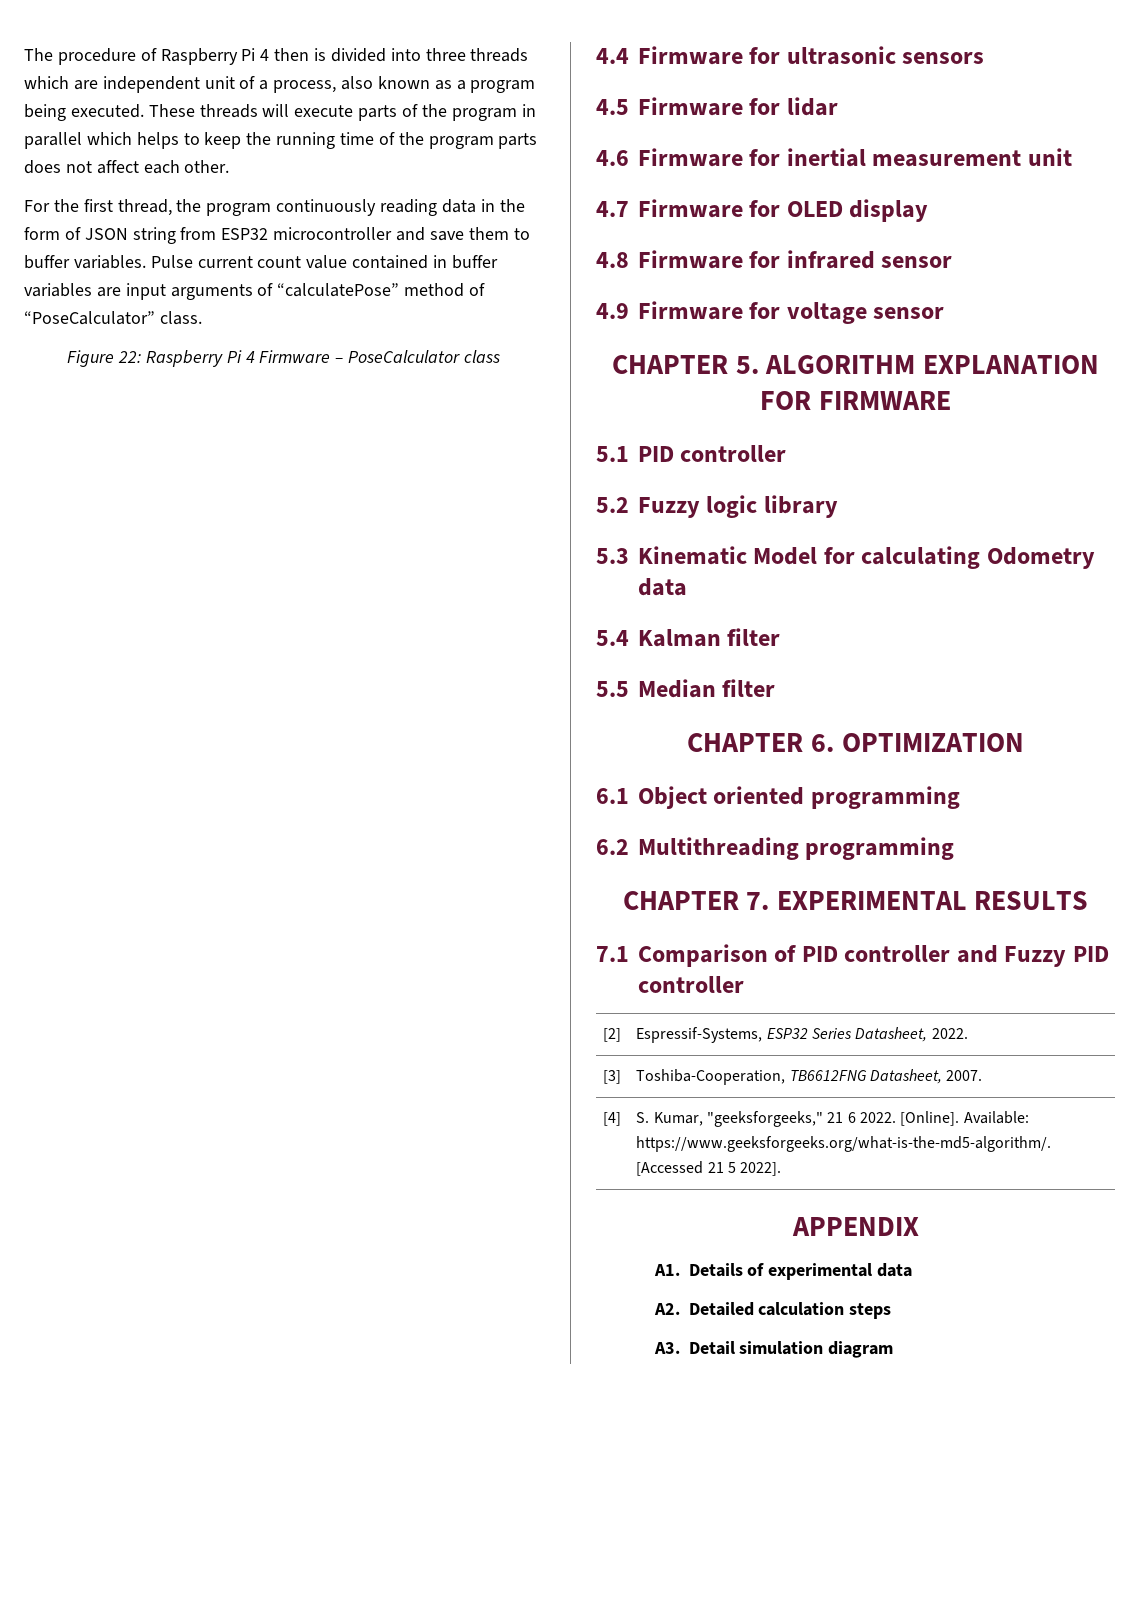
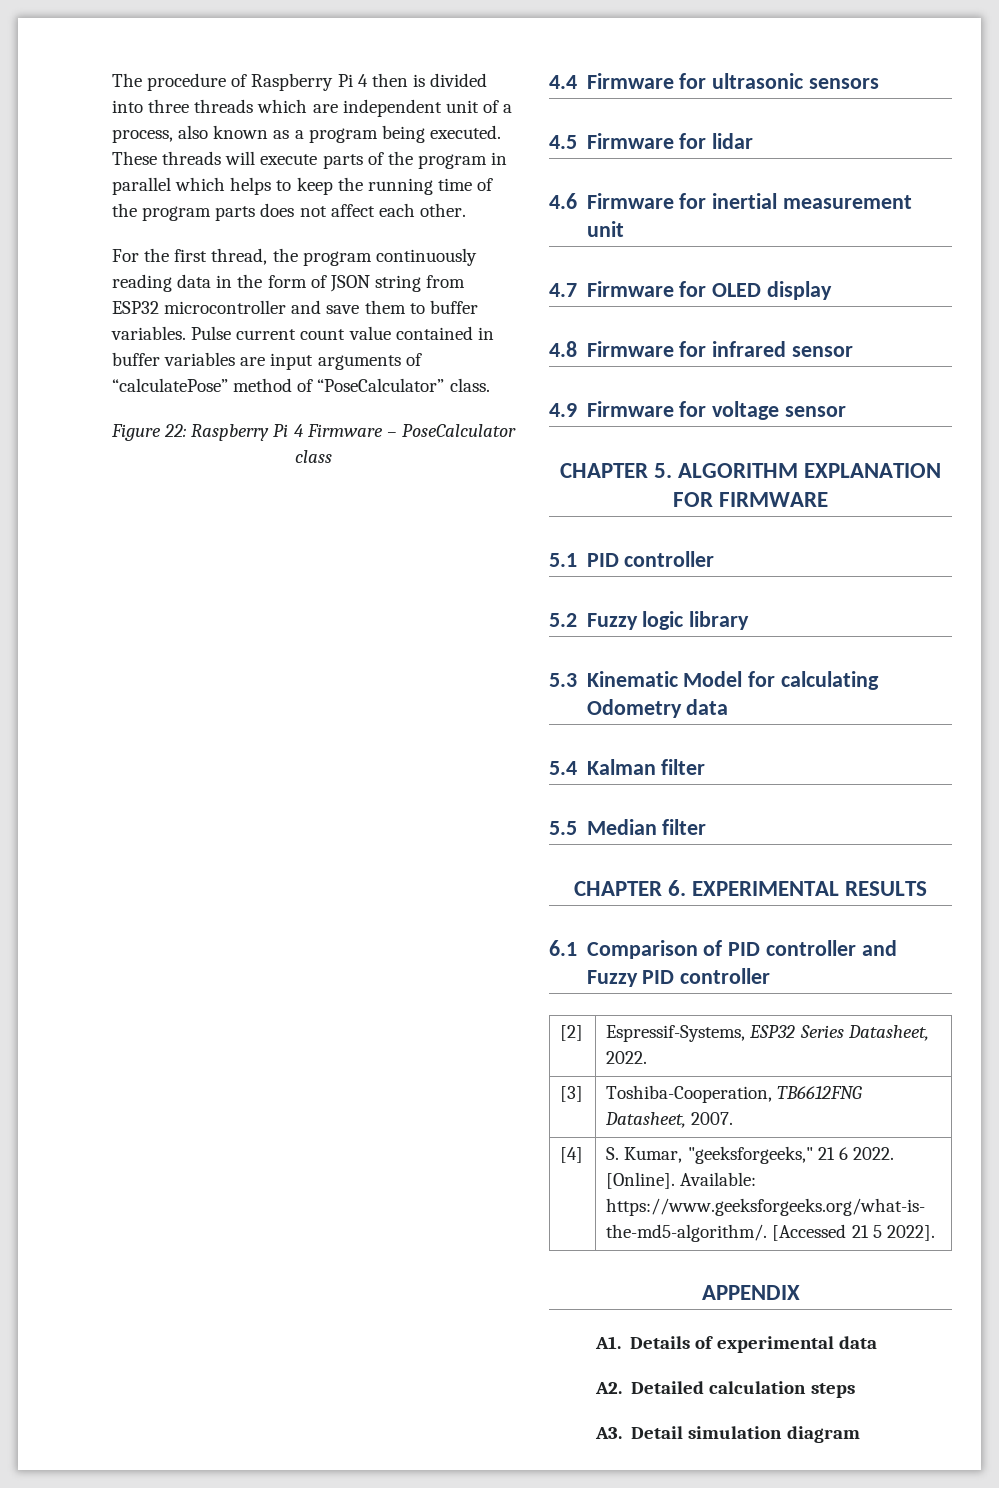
- CHAPTER 6. OPTIMIZATION
- 6.1 Object oriented programming
- 6.2 Multithreading programming
- CHAPTER 7. EXPERIMENTAL RESULTS
+ CHAPTER 6. EXPERIMENTAL RESULTS
- 7.1 Comparison of PID controller and Fuzzy PID controller
+ 6.1 Comparison of PID controller and Fuzzy PID controller

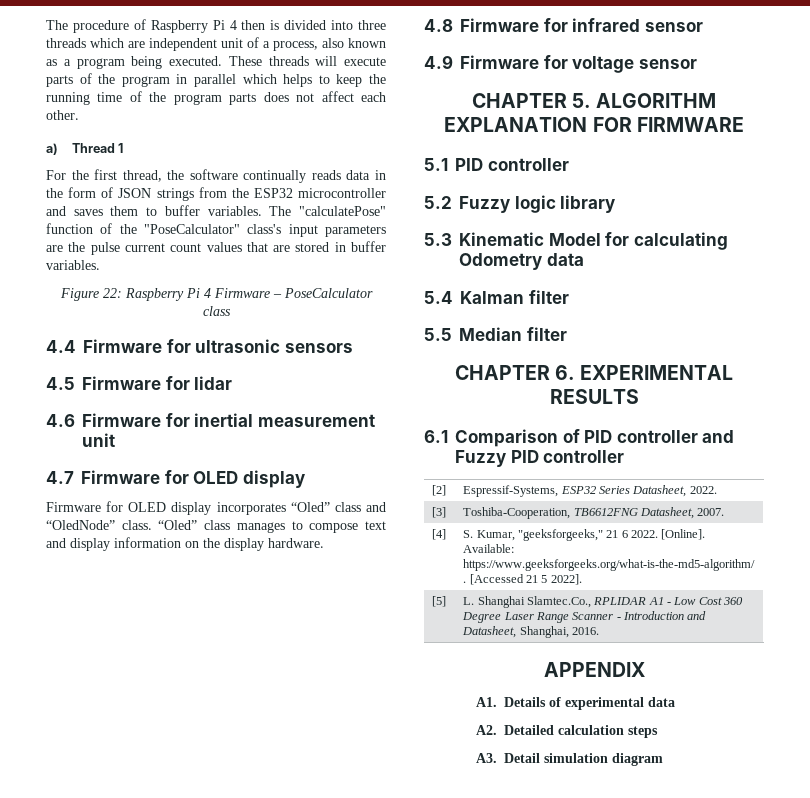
+ a) Thread 1
- For the first thread, the program continuously reading data in the form of JSON string from ESP32 microcontroller and save them to buffer variables.
+ For the first thread, the software continually reads data in the form of JSON strings from the ESP32 microcontroller and saves them to buffer variables.
- Pulse current count value contained in buffer variables are input arguments of “calculatePose” method of “PoseCalculator” class.
+ The "calculatePose" function of the "PoseCalculator" class's input parameters are the pulse current count values that are stored in buffer variables.
+ Firmware for OLED display incorporates “Oled” class and “OledNode” class. “Oled” class manages to compose text and display information on the display hardware.
+ [5] | L. Shanghai Slamtec.Co., RPLIDAR A1 - Low Cost 360 Degree Laser Range Scanner - Introduction and Datasheet, Shanghai, 2016.

